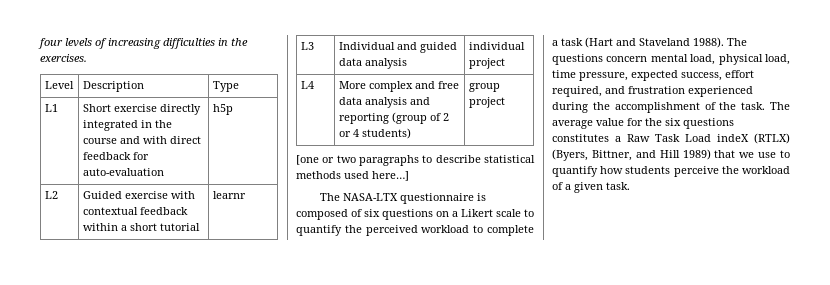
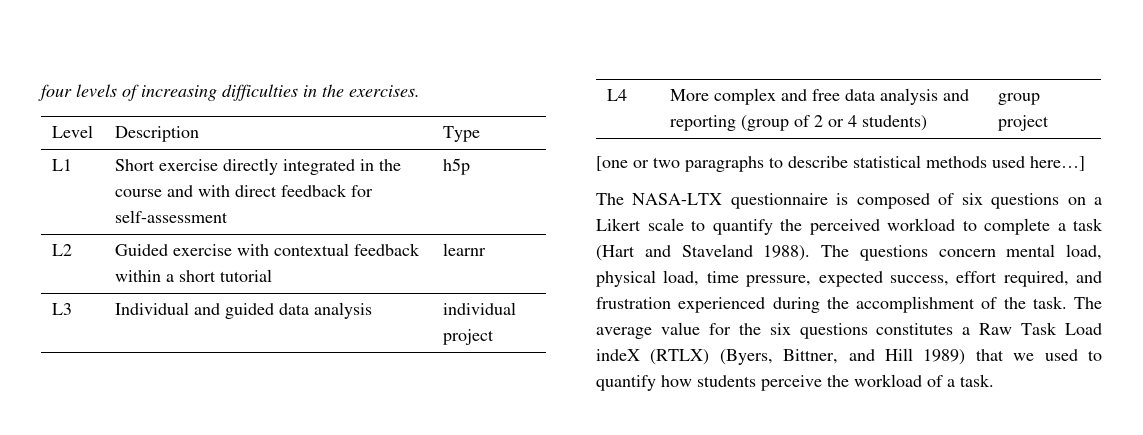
- L1 | Short exercise directly integrated in the course and with direct feedback for auto-evaluation | h5p
+ L1 | Short exercise directly integrated in the course and with direct feedback for self-assessment | h5p
- The average value for the six questions constitutes a Raw Task Load indeX (RTLX) (Byers, Bittner, and Hill 1989) that we use to quantify how students perceive the workload of a given task.
+ The average value for the six questions constitutes a Raw Task Load indeX (RTLX) (Byers, Bittner, and Hill 1989) that we used to quantify how students perceive the workload of a task.

